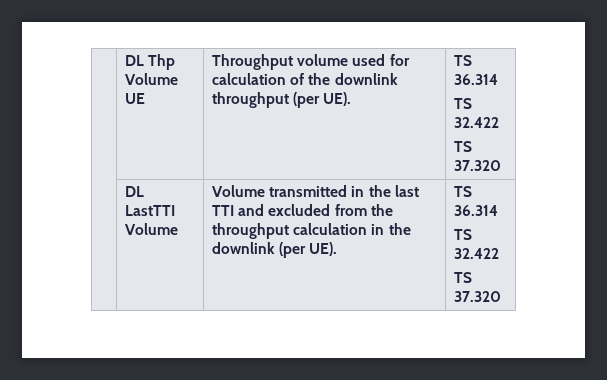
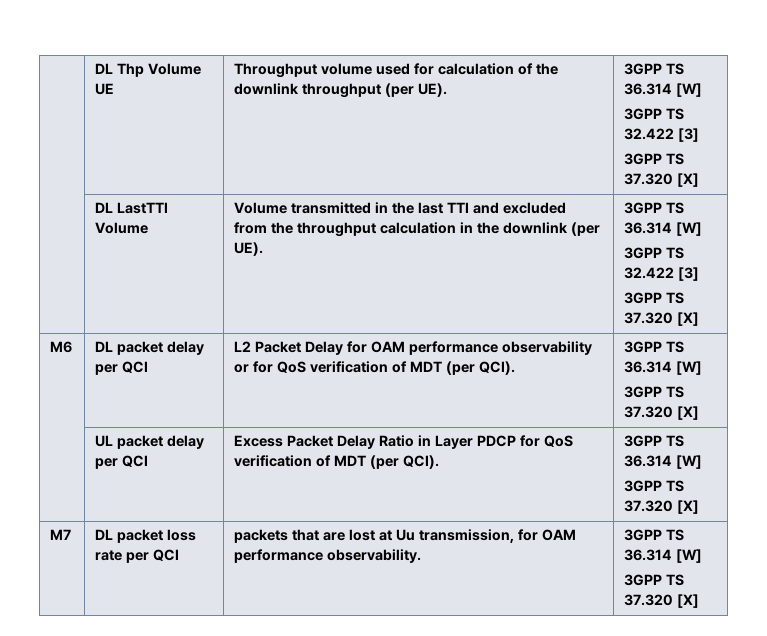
- | DL Thp Volume UE | Throughput volume used for calculation of the downlink throughput (per UE). | TS 36.314
- TS 32.422
- TS 37.320
+ | DL Thp Volume UE | Throughput volume used for calculation of the downlink throughput (per UE). | 3GPP TS 36.314 [W]
+ 3GPP TS 32.422 [3]
+ 3GPP TS 37.320 [X]
- | DL LastTTI Volume | Volume transmitted in the last TTI and excluded from the throughput calculation in the downlink (per UE). | TS 36.314
- TS 32.422
- TS 37.320
+ | DL LastTTI Volume | Volume transmitted in the last TTI and excluded from the throughput calculation in the downlink (per UE). | 3GPP TS 36.314 [W]
+ 3GPP TS 32.422 [3]
+ 3GPP TS 37.320 [X]
+ M6 | DL packet delay per QCI | L2 Packet Delay for OAM performance observability or for QoS verification of MDT (per QCI). | 3GPP TS 36.314 [W]
+ 3GPP TS 37.320 [X]
+ | UL packet delay per QCI | Excess Packet Delay Ratio in Layer PDCP for QoS verification of MDT (per QCI). | 3GPP TS 36.314 [W]
+ 3GPP TS 37.320 [X]
+ M7 | DL packet loss rate per QCI | packets that are lost at Uu transmission, for OAM performance observability. | 3GPP TS 36.314 [W]
+ 3GPP TS 37.320 [X]

